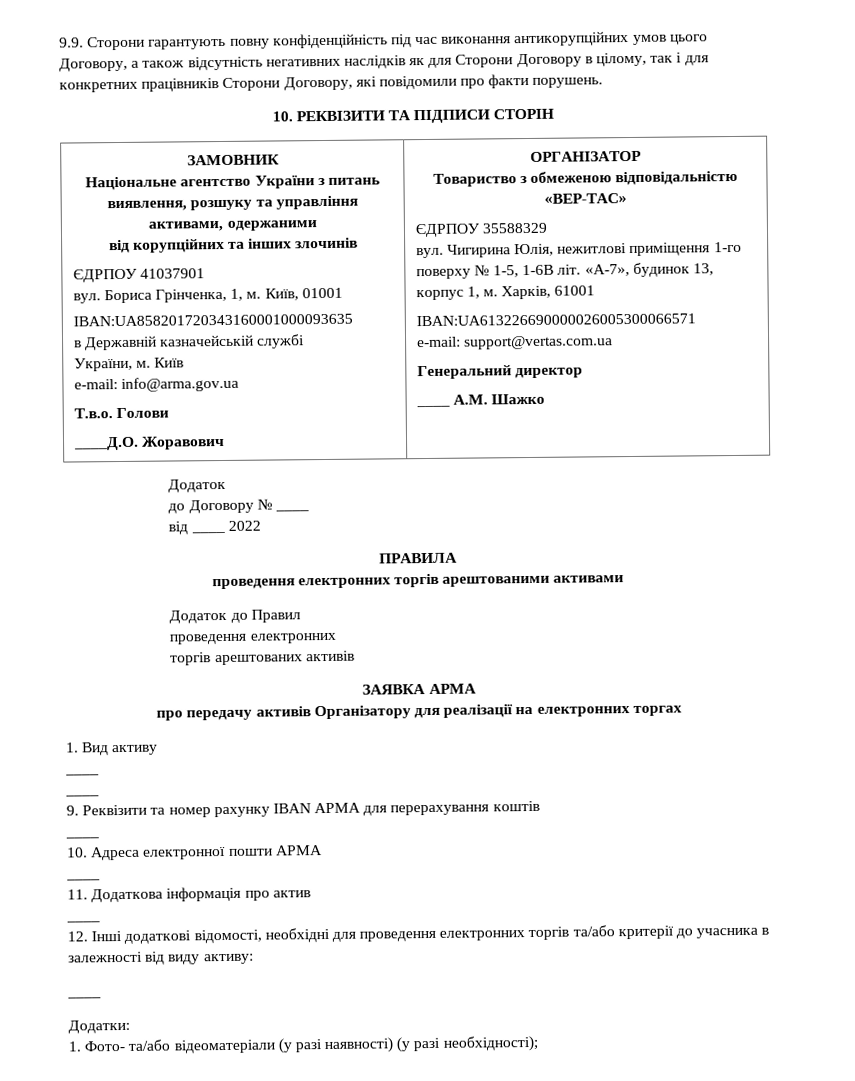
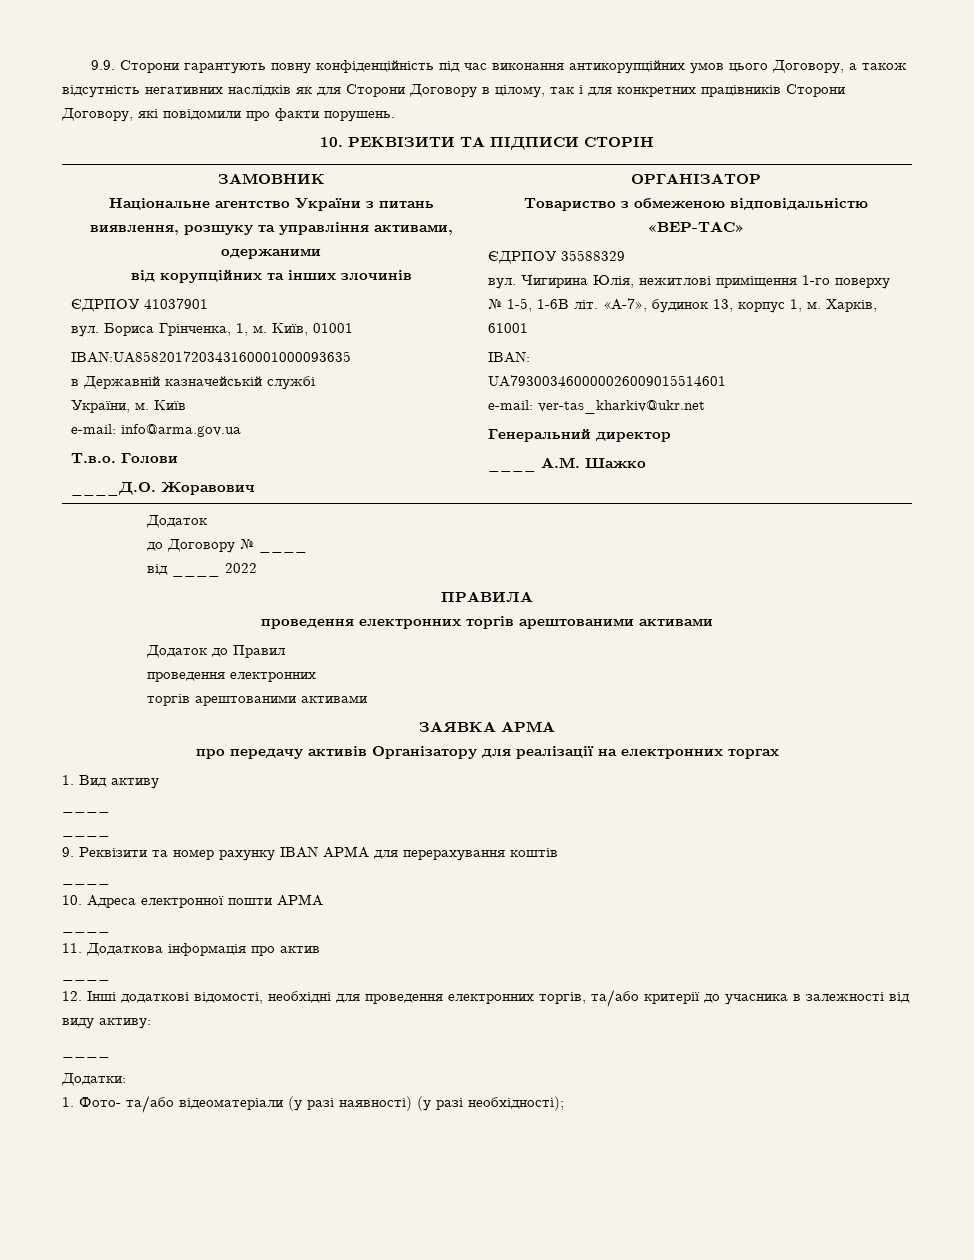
- IBAN:UA613226690000026005300066571
- e-mail: support@vertas.com.ua
+ IBAN:
+ UA793003460000026009015514601
+ e-mail: ver-tas_kharkiv@ukr.net
  Додаток до Правил
  проведення електронних
- торгів арештованих активів
+ торгів арештованими активами
- 12. Інші додаткові відомості, необхідні для проведення електронних торгів та/або критерії до учасника в залежності від виду активу:
+ 12. Інші додаткові відомості, необхідні для проведення електронних торгів, та/або критерії до учасника в залежності від виду активу:

